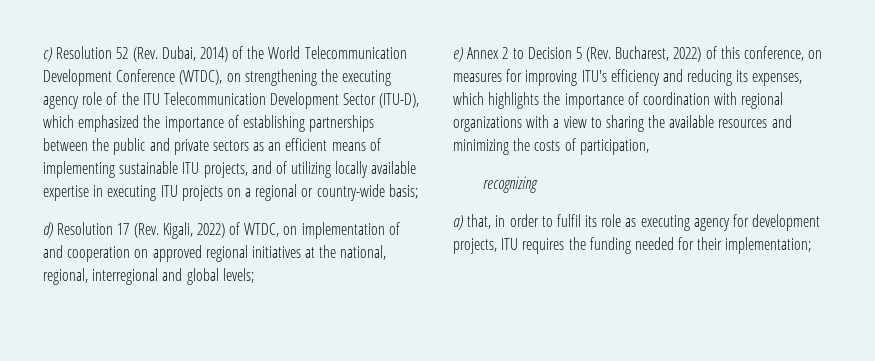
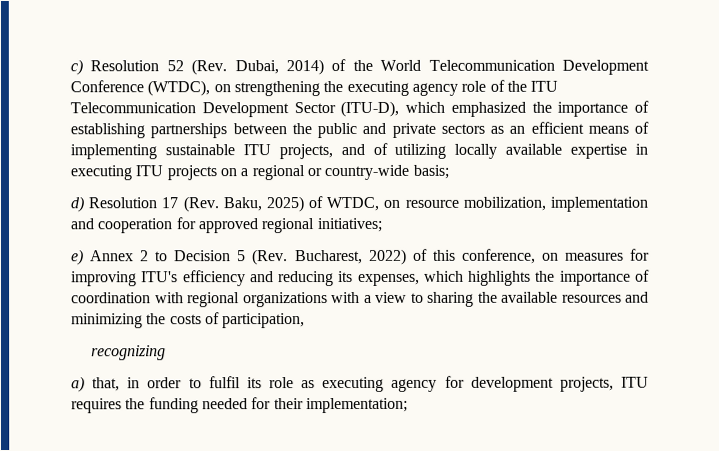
- d) Resolution 17 (Rev. Kigali, 2022) of WTDC, on implementation of and cooperation on approved regional initiatives at the national, regional, interregional and global levels;
+ d) Resolution 17 (Rev. Baku, 2025) of WTDC, on resource mobilization, implementation and cooperation for approved regional initiatives;

